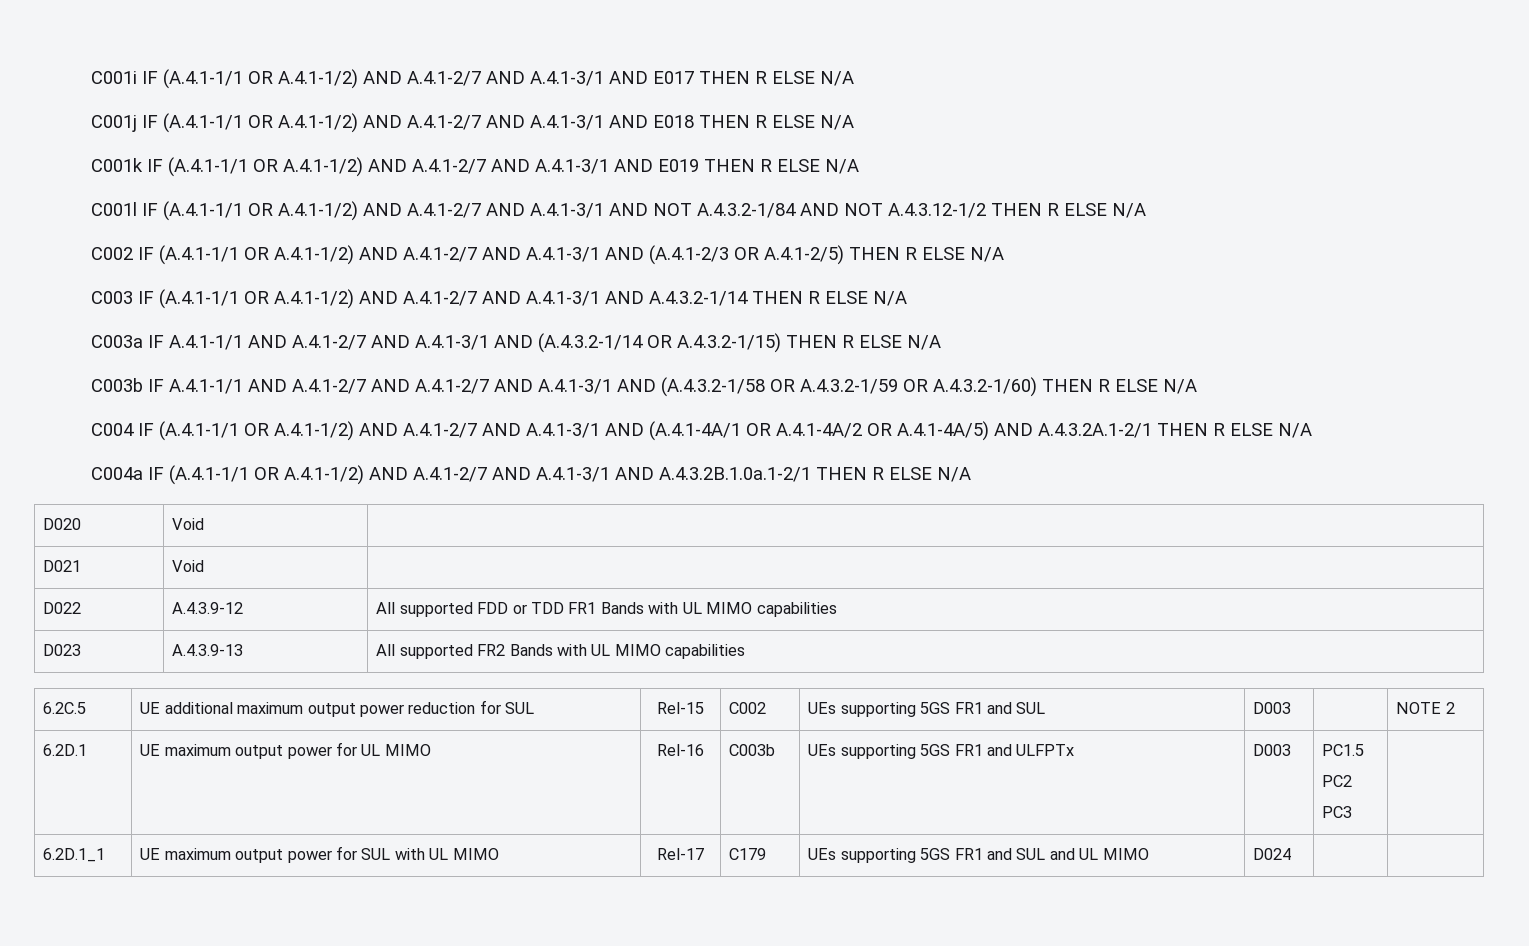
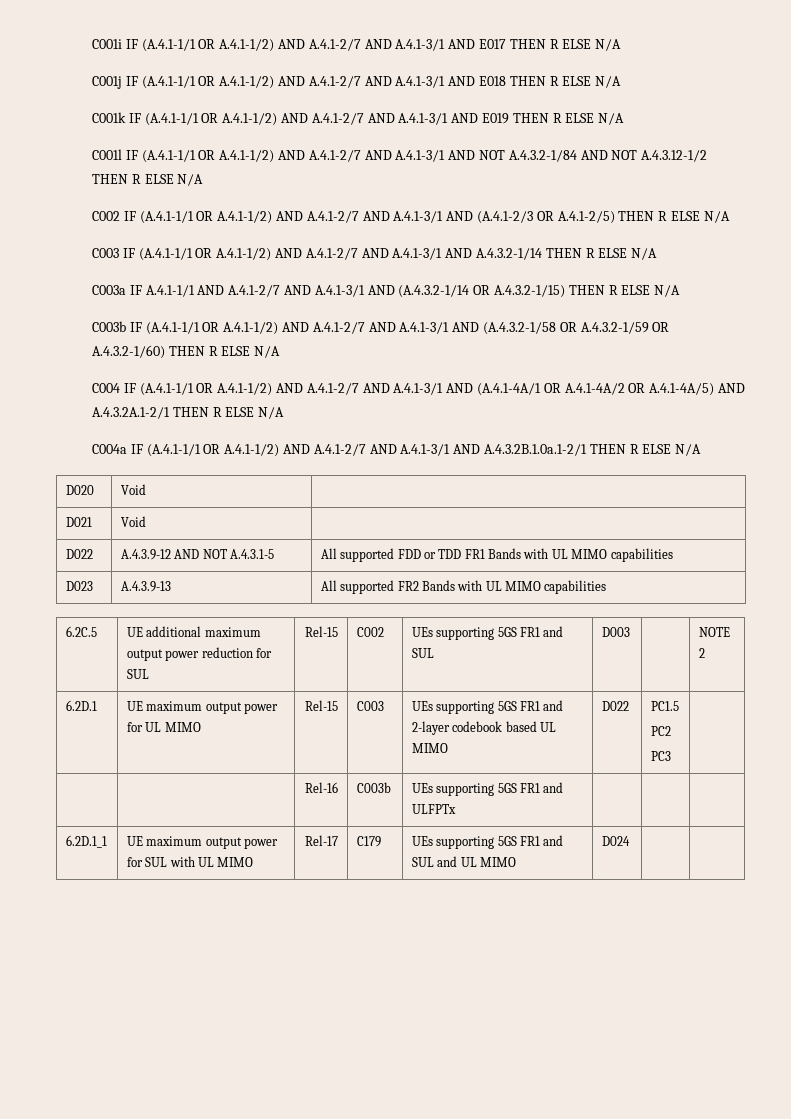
- C003b IF A.4.1-1/1 AND A.4.1-2/7 AND A.4.1-2/7 AND A.4.1-3/1 AND (A.4.3.2-1/58 OR A.4.3.2-1/59 OR A.4.3.2-1/60) THEN R ELSE N/A
+ C003b IF (A.4.1-1/1 OR A.4.1-1/2) AND A.4.1-2/7 AND A.4.1-3/1 AND (A.4.3.2-1/58 OR A.4.3.2-1/59 OR A.4.3.2-1/60) THEN R ELSE N/A
- D022 | A.4.3.9-12 | All supported FDD or TDD FR1 Bands with UL MIMO capabilities
+ D022 | A.4.3.9-12 AND NOT A.4.3.1-5 | All supported FDD or TDD FR1 Bands with UL MIMO capabilities
- 6.2D.1 | UE maximum output power for UL MIMO | Rel-16 | C003b | UEs supporting 5GS FR1 and ULFPTx | D003 | PC1.5
+ 6.2D.1 | UE maximum output power for UL MIMO | Rel-15 | C003 | UEs supporting 5GS FR1 and 2-layer codebook based UL MIMO | D022 | PC1.5
  PC2
  PC3 |
+ | | Rel-16 | C003b | UEs supporting 5GS FR1 and ULFPTx | | |

